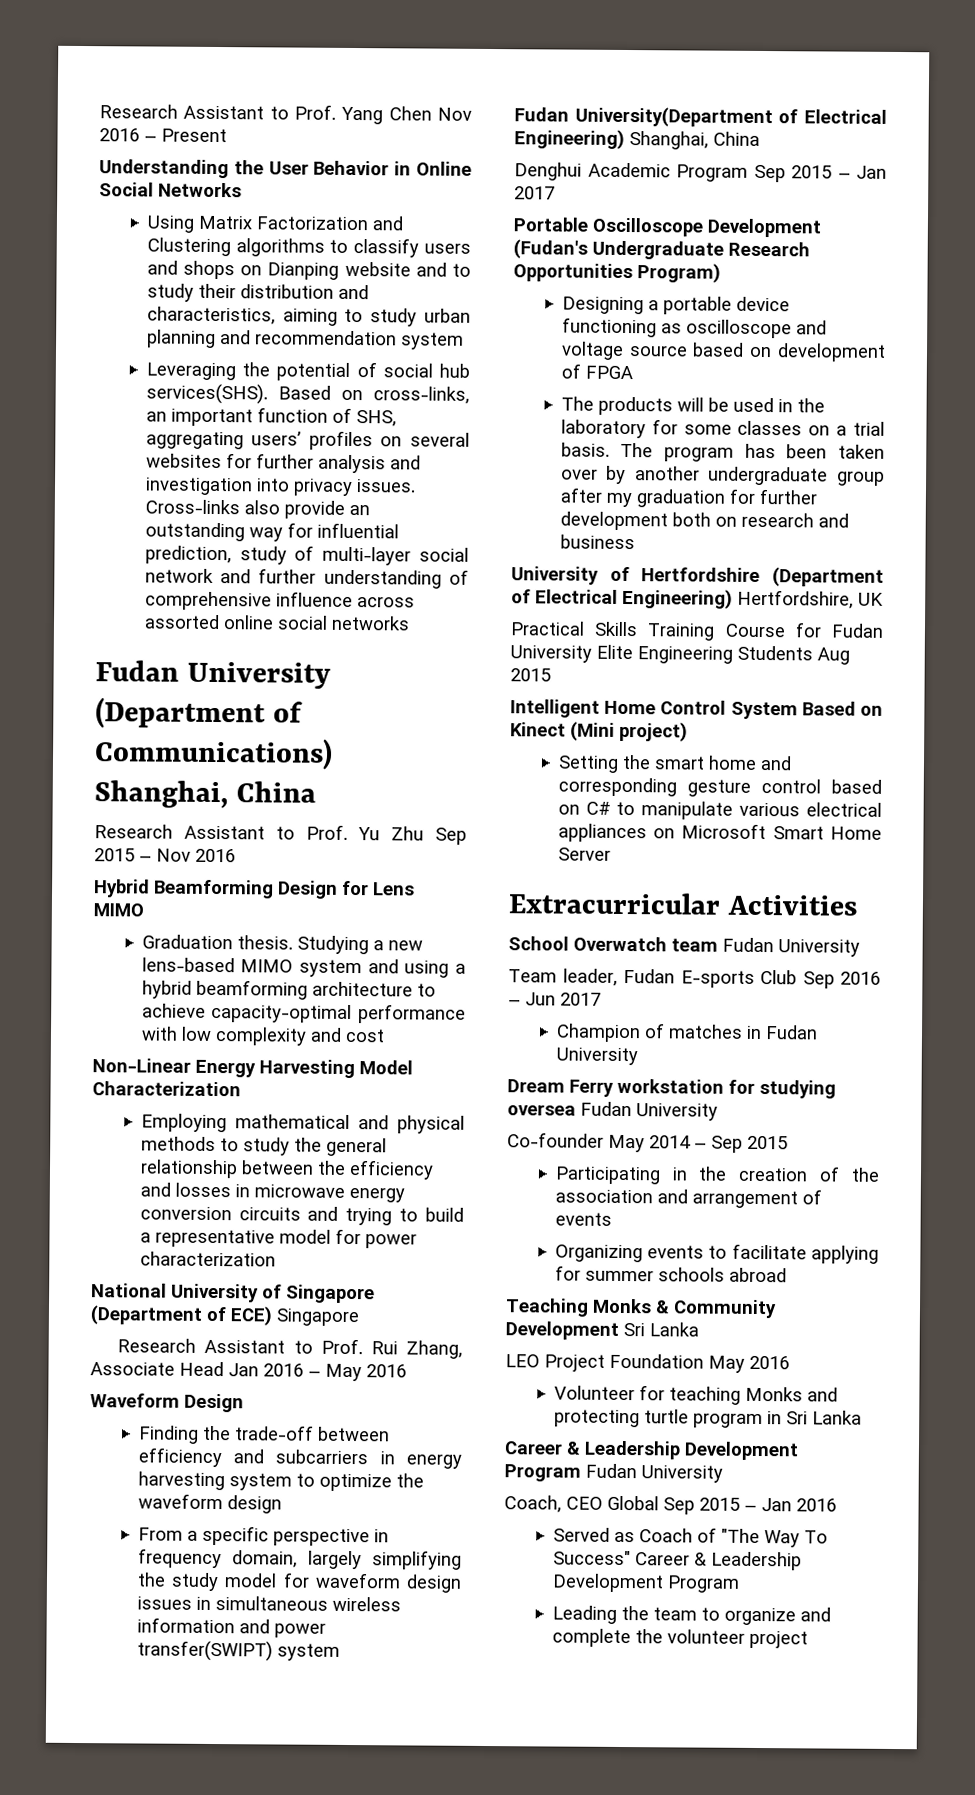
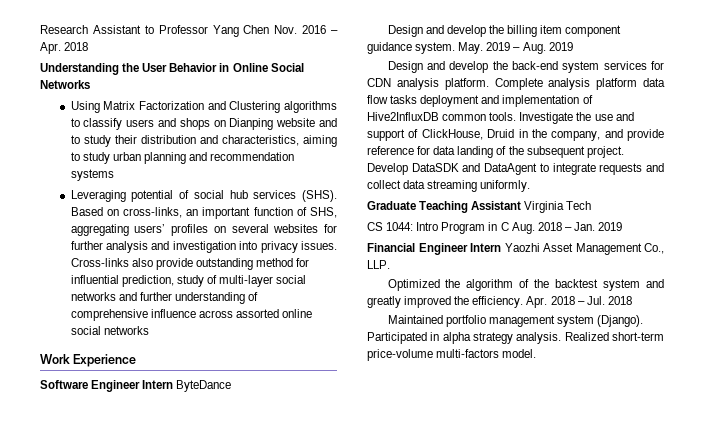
- Research Assistant to Prof. Yang Chen Nov 2016 – Present
+ Research Assistant to Professor Yang Chen Nov. 2016 – Apr. 2018
- Using Matrix Factorization and Clustering algorithms to classify users and shops on Dianping website and to study their distribution and characteristics, aiming to study urban planning and recommendation system
+ Using Matrix Factorization and Clustering algorithms to classify users and shops on Dianping website and to study their distribution and characteristics, aiming to study urban planning and recommendation systems
- Leveraging the potential of social hub services(SHS).
+ Leveraging potential of social hub services (SHS).
- Cross-links also provide an outstanding way for influential prediction, study of multi-layer social network and further understanding of comprehensive influence across assorted online social networks
+ Cross-links also provide outstanding method for influential prediction, study of multi-layer social networks and further understanding of comprehensive influence across assorted online social networks
- Fudan University (Department of Communications) Shanghai, China
- Research Assistant to Prof. Yu Zhu Sep 2015 – Nov 2016
- Hybrid Beamforming Design for Lens MIMO
- Graduation thesis. Studying a new lens-based MIMO system and using a hybrid beamforming architecture to achieve capacity-optimal performance with low complexity and cost
- Non-Linear Energy Harvesting Model Characterization
- Employing mathematical and physical methods to study the general relationship between the efficiency and losses in microwave energy conversion circuits and trying to build a representative model for power characterization
- National University of Singapore (Department of ECE) Singapore
- Research Assistant to Prof. Rui Zhang, Associate Head Jan 2016 – May 2016
- Waveform Design
- Finding the trade-off between efficiency and subcarriers in energy harvesting system to optimize the waveform design
- From a specific perspective in frequency domain, largely simplifying the study model for waveform design issues in simultaneous wireless information and power transfer(SWIPT) system
- Fudan University(Department of Electrical Engineering) Shanghai, China
- Denghui Academic Program Sep 2015 – Jan 2017
- Portable Oscilloscope Development (Fudan's Undergraduate Research Opportunities Program)
- Designing a portable device functioning as oscilloscope and voltage source based on development of FPGA
- The products will be used in the laboratory for some classes on a trial basis. The program has been taken over by another undergraduate group after my graduation for further development both on research and business
- University of Hertfordshire (Department of Electrical Engineering) Hertfordshire, UK
- Practical Skills Training Course for Fudan University Elite Engineering Students Aug 2015
- Intelligent Home Control System Based on Kinect (Mini project)
- Setting the smart home and corresponding gesture control based on C# to manipulate various electrical appliances on Microsoft Smart Home Server
- Extracurricular Activities
- School Overwatch team Fudan University
- Team leader, Fudan E-sports Club Sep 2016 – Jun 2017
- Champion of matches in Fudan University
- Dream Ferry workstation for studying oversea Fudan University
- Co-founder May 2014 – Sep 2015
- Participating in the creation of the association and arrangement of events
- Organizing events to facilitate applying for summer schools abroad
- Teaching Monks & Community Development Sri Lanka
- LEO Project Foundation May 2016
- Volunteer for teaching Monks and protecting turtle program in Sri Lanka
- Career & Leadership Development Program Fudan University
- Coach, CEO Global Sep 2015 – Jan 2016
- Served as Coach of "The Way To Success" Career & Leadership Development Program
- Leading the team to organize and complete the volunteer project
+ Work Experience
+ Software Engineer Intern ByteDance
+ Design and develop the billing item component guidance system. May. 2019 – Aug. 2019
+ Design and develop the back-end system services for CDN analysis platform. Complete analysis platform data flow tasks deployment and implementation of Hive2InfluxDB common tools. Investigate the use and support of ClickHouse, Druid in the company, and provide reference for data landing of the subsequent project. Develop DataSDK and DataAgent to integrate requests and collect data streaming uniformly.
+ Graduate Teaching Assistant Virginia Tech
+ CS 1044: Intro Program in C Aug. 2018 – Jan. 2019
+ Financial Engineer Intern Yaozhi Asset Management Co., LLP.
+ Optimized the algorithm of the backtest system and greatly improved the efficiency. Apr. 2018 – Jul. 2018
+ Maintained portfolio management system (Django). Participated in alpha strategy analysis. Realized short-term price-volume multi-factors model.

